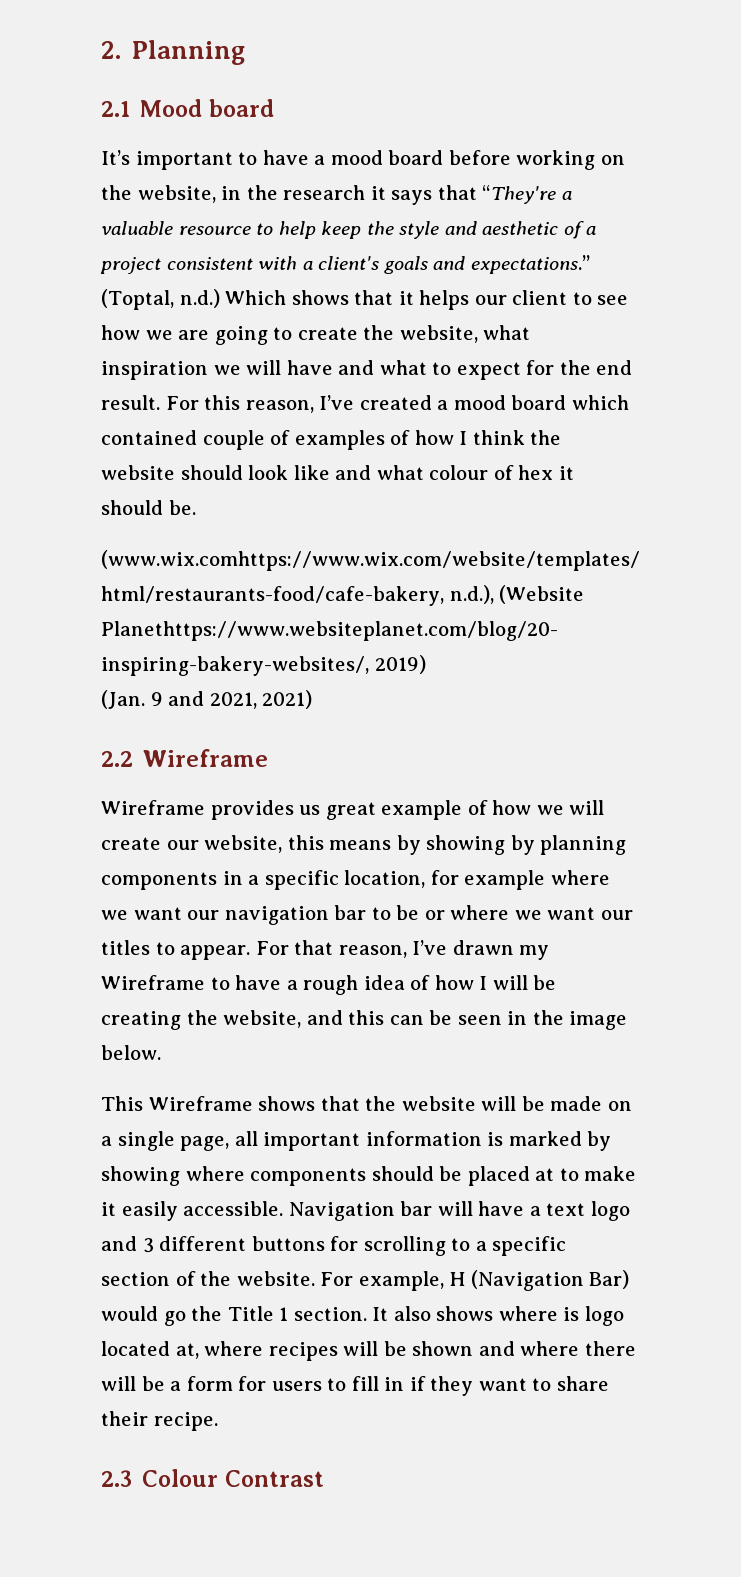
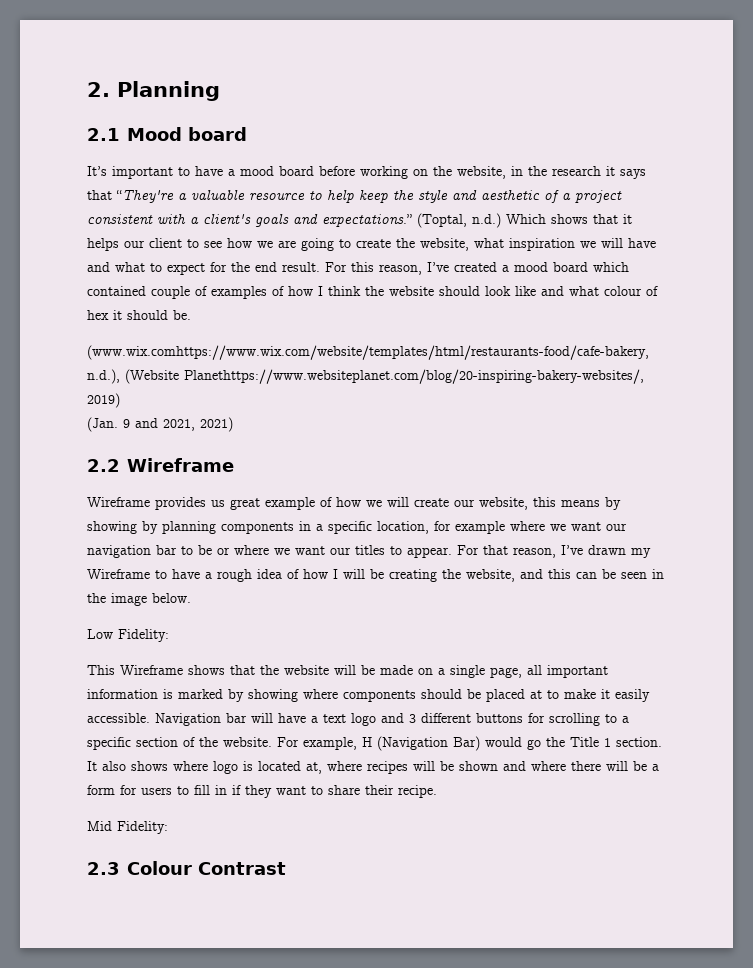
+ Low Fidelity:
- It also shows where is logo located at, where recipes will be shown and where there will be a form for users to fill in if they want to share their recipe.
+ It also shows where logo is located at, where recipes will be shown and where there will be a form for users to fill in if they want to share their recipe.
+ Mid Fidelity:

